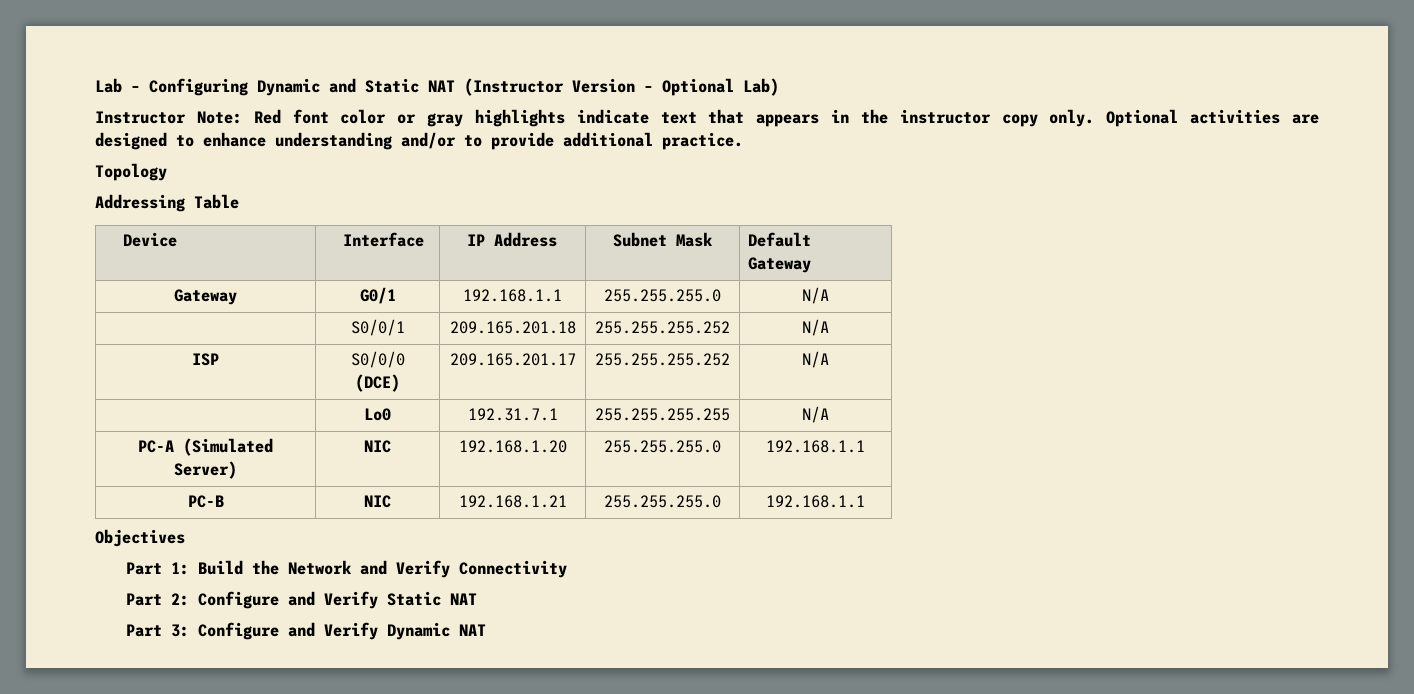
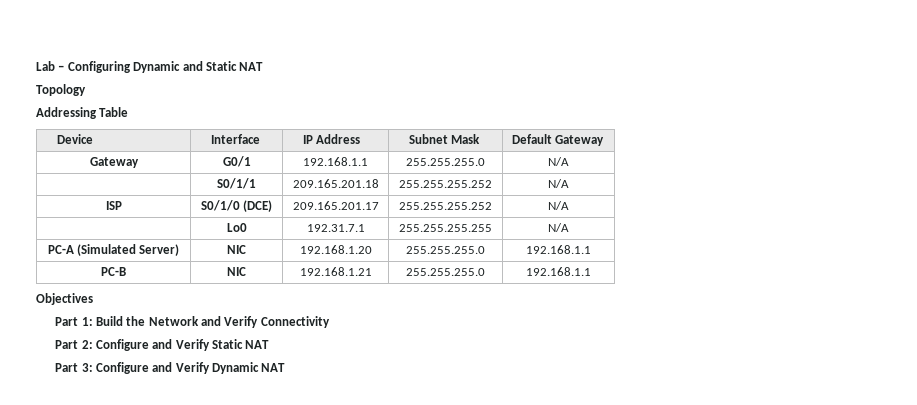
- Lab – Configuring Dynamic and Static NAT (Instructor Version – Optional Lab)
- Instructor Note: Red font color or gray highlights indicate text that appears in the instructor copy only. Optional activities are designed to enhance understanding and/or to provide additional practice.
+ Lab – Configuring Dynamic and Static NAT
- | S0/0/1 | 209.165.201.18 | 255.255.255.252 | N/A
+ | S0/1/1 | 209.165.201.18 | 255.255.255.252 | N/A
- ISP | S0/0/0 (DCE) | 209.165.201.17 | 255.255.255.252 | N/A
+ ISP | S0/1/0 (DCE) | 209.165.201.17 | 255.255.255.252 | N/A

